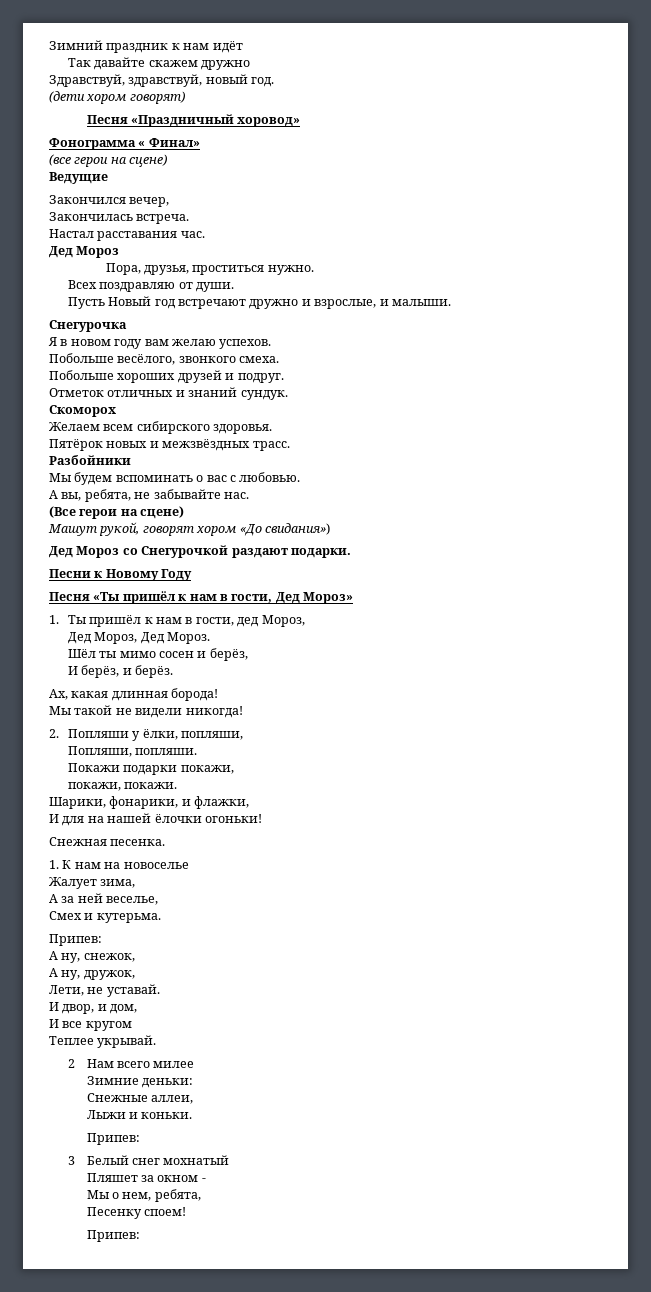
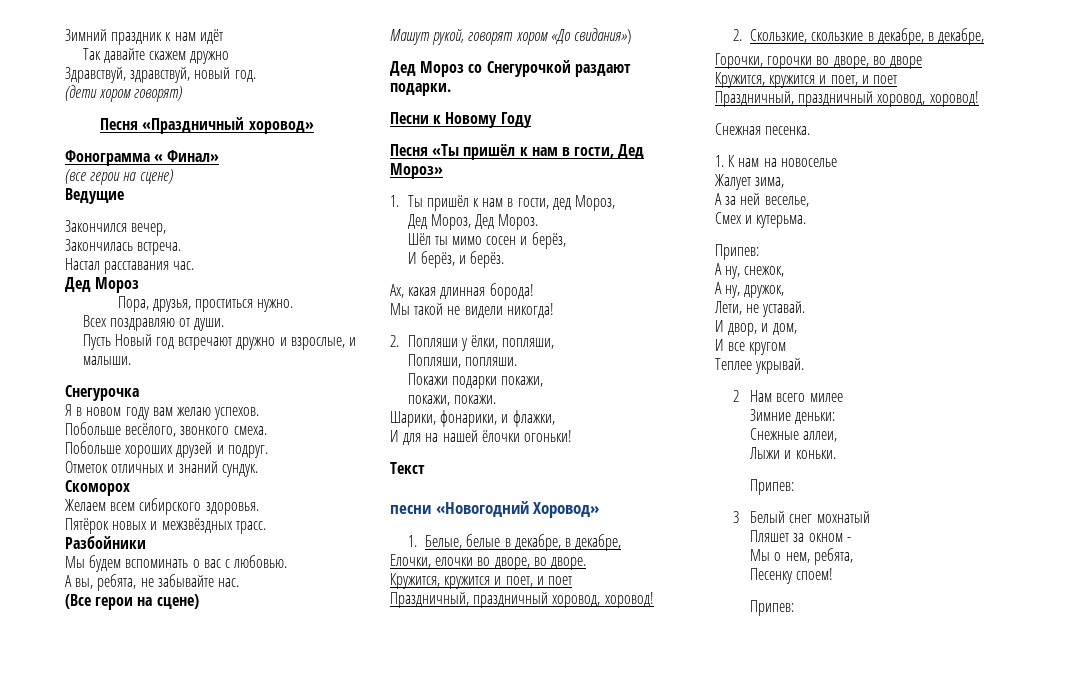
+ Текст
+ песни «Новогодний Хоровод»
+ 1. Белые, белые в декабре, в декабре,
+ Елочки, елочки во дворе, во дворе.
+ Кружится, кружится и поет, и поет
+ Праздничный, праздничный хоровод, хоровод!
+ 2. Скользкие, скользкие в декабре, в декабре,
+ Горочки, горочки во дворе, во дворе
+ Кружится, кружится и поет, и поет
+ Праздничный, праздничный хоровод, хоровод!

